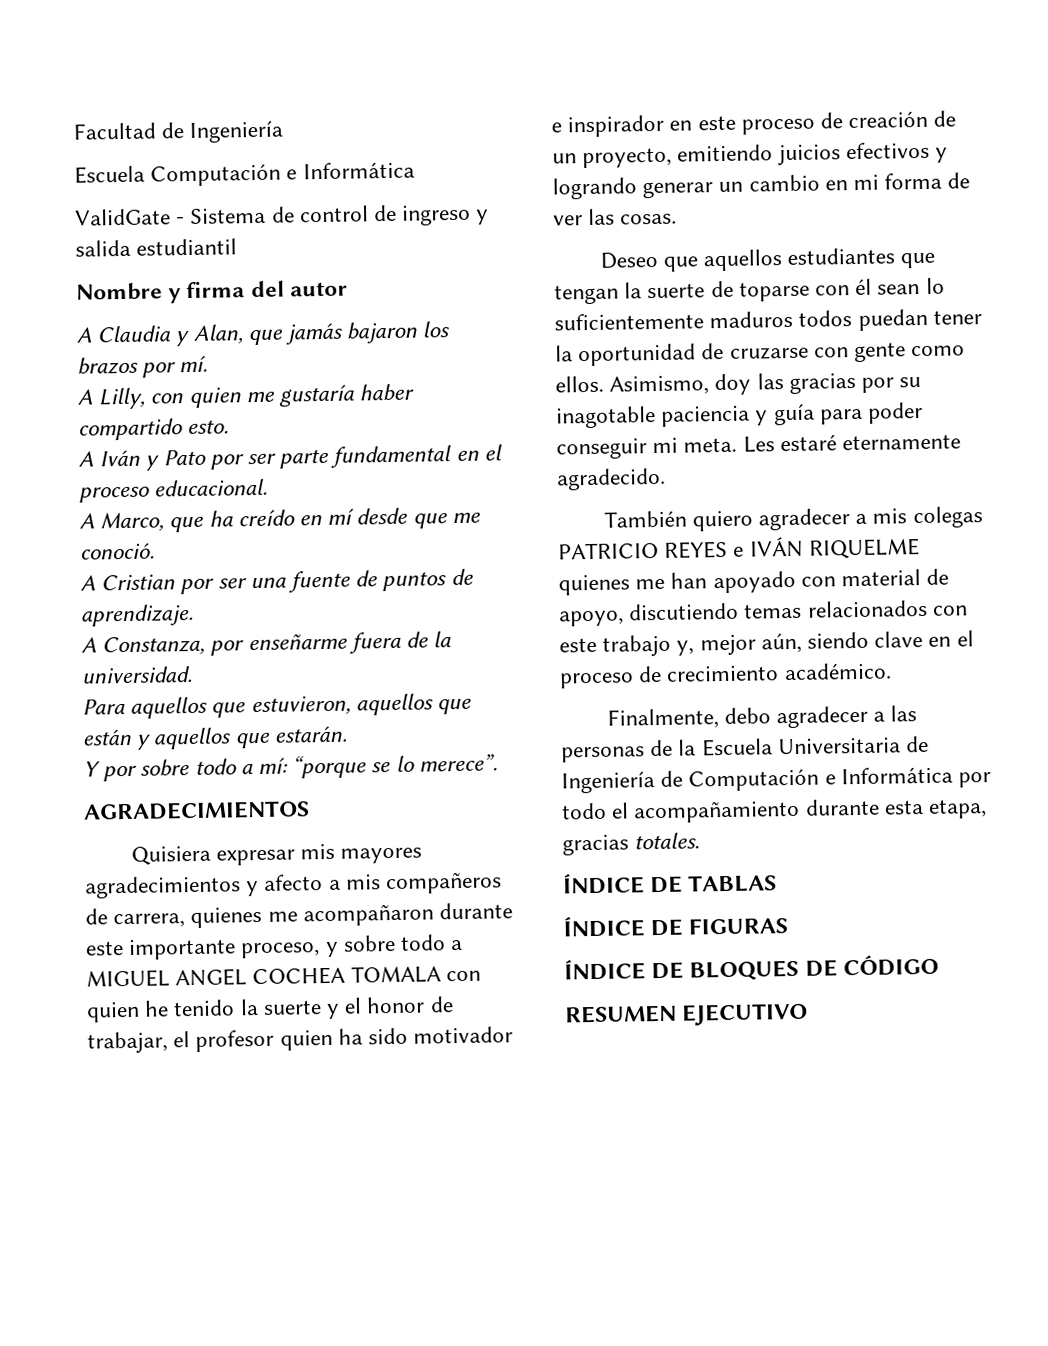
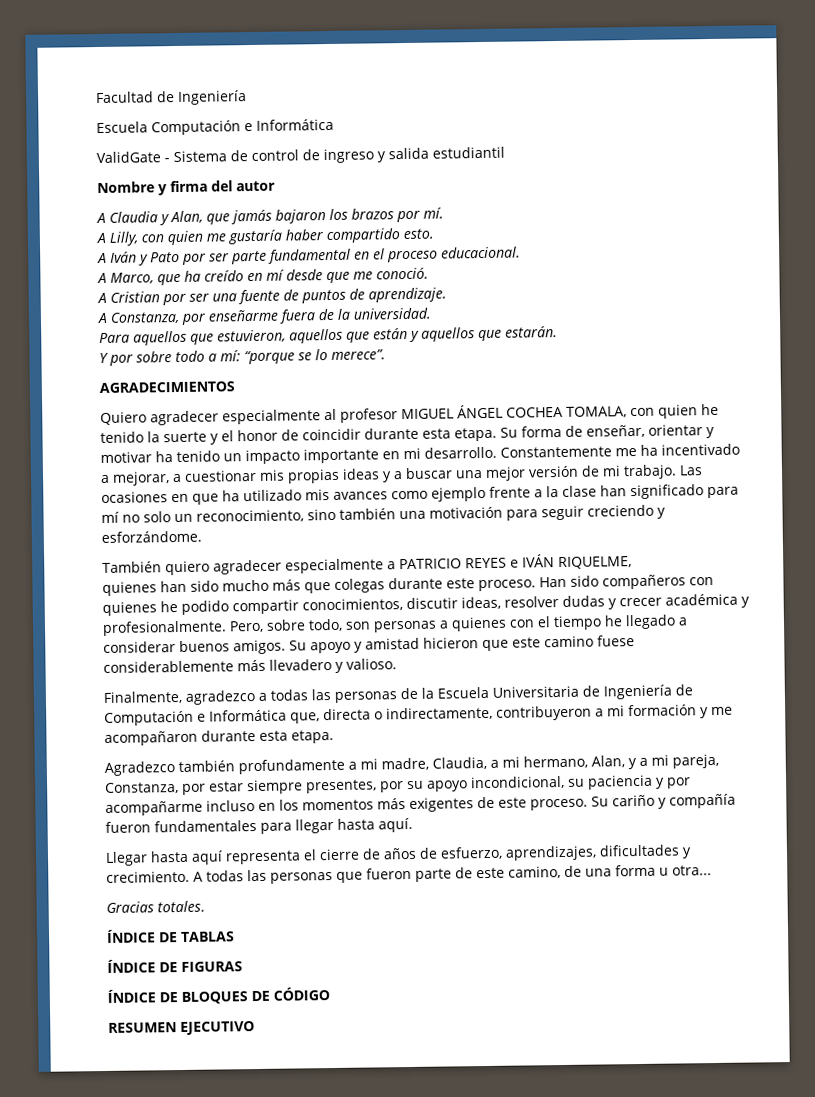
- Quisiera expresar mis mayores agradecimientos y afecto a mis compañeros de carrera, quienes me acompañaron durante este importante proceso, y sobre todo a MIGUEL ANGEL COCHEA TOMALA con quien he tenido la suerte y el honor de trabajar, el profesor quien ha sido motivador e inspirador en este proceso de creación de un proyecto, emitiendo juicios efectivos y logrando generar un cambio en mi forma de ver las cosas.
- Deseo que aquellos estudiantes que tengan la suerte de toparse con él sean lo suficientemente maduros todos puedan tener la oportunidad de cruzarse con gente como ellos. Asimismo, doy las gracias por su inagotable paciencia y guía para poder conseguir mi meta. Les estaré eternamente agradecido.
+ Quiero agradecer especialmente al profesor MIGUEL ÁNGEL COCHEA TOMALA, con quien he tenido la suerte y el honor de coincidir durante esta etapa. Su forma de enseñar, orientar y motivar ha tenido un impacto importante en mi desarrollo. Constantemente me ha incentivado a mejorar, a cuestionar mis propias ideas y a buscar una mejor versión de mi trabajo. Las ocasiones en que ha utilizado mis avances como ejemplo frente a la clase han significado para mí no solo un reconocimiento, sino también una motivación para seguir creciendo y esforzándome.
- También quiero agradecer a mis colegas PATRICIO REYES e IVÁN RIQUELME quienes me han apoyado con material de apoyo, discutiendo temas relacionados con este trabajo y, mejor aún, siendo clave en el proceso de crecimiento académico.
- Finalmente, debo agradecer a las personas de la Escuela Universitaria de Ingeniería de Computación e Informática por todo el acompañamiento durante esta etapa, gracias totales.
+ También quiero agradecer especialmente a PATRICIO REYES e IVÁN RIQUELME,
+ quienes han sido mucho más que colegas durante este proceso. Han sido compañeros con quienes he podido compartir conocimientos, discutir ideas, resolver dudas y crecer académica y profesionalmente. Pero, sobre todo, son personas a quienes con el tiempo he llegado a considerar buenos amigos. Su apoyo y amistad hicieron que este camino fuese considerablemente más llevadero y valioso.
+ Finalmente, agradezco a todas las personas de la Escuela Universitaria de Ingeniería de Computación e Informática que, directa o indirectamente, contribuyeron a mi formación y me acompañaron durante esta etapa.
+ Agradezco también profundamente a mi madre, Claudia, a mi hermano, Alan, y a mi pareja, Constanza, por estar siempre presentes, por su apoyo incondicional, su paciencia y por acompañarme incluso en los momentos más exigentes de este proceso. Su cariño y compañía fueron fundamentales para llegar hasta aquí.
+ Llegar hasta aquí representa el cierre de años de esfuerzo, aprendizajes, dificultades y crecimiento. A todas las personas que fueron parte de este camino, de una forma u otra...
+ Gracias totales.

